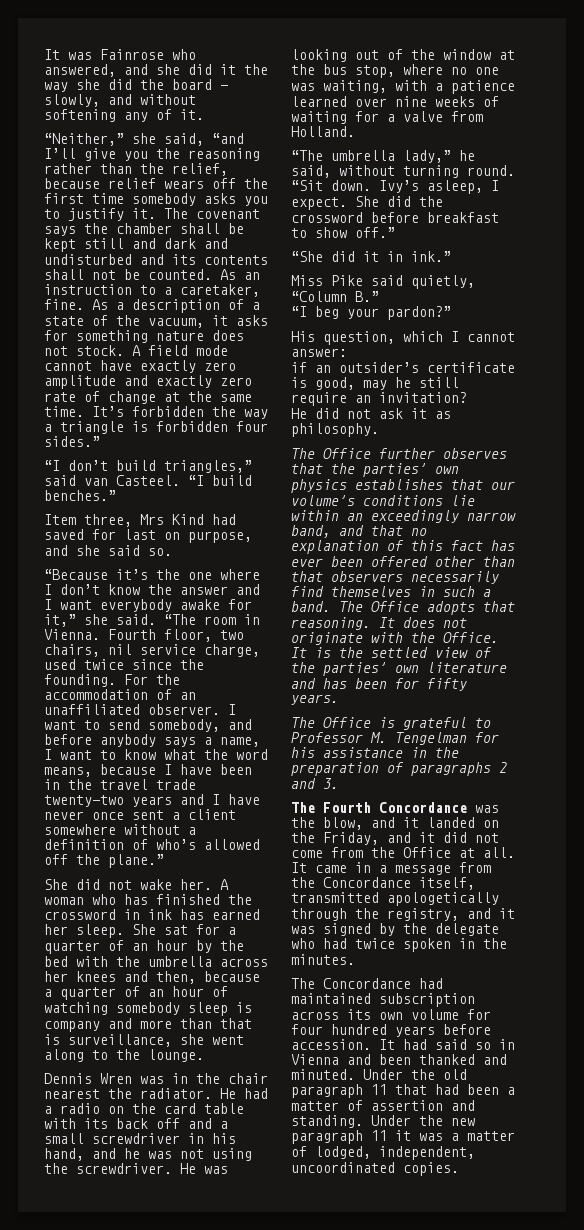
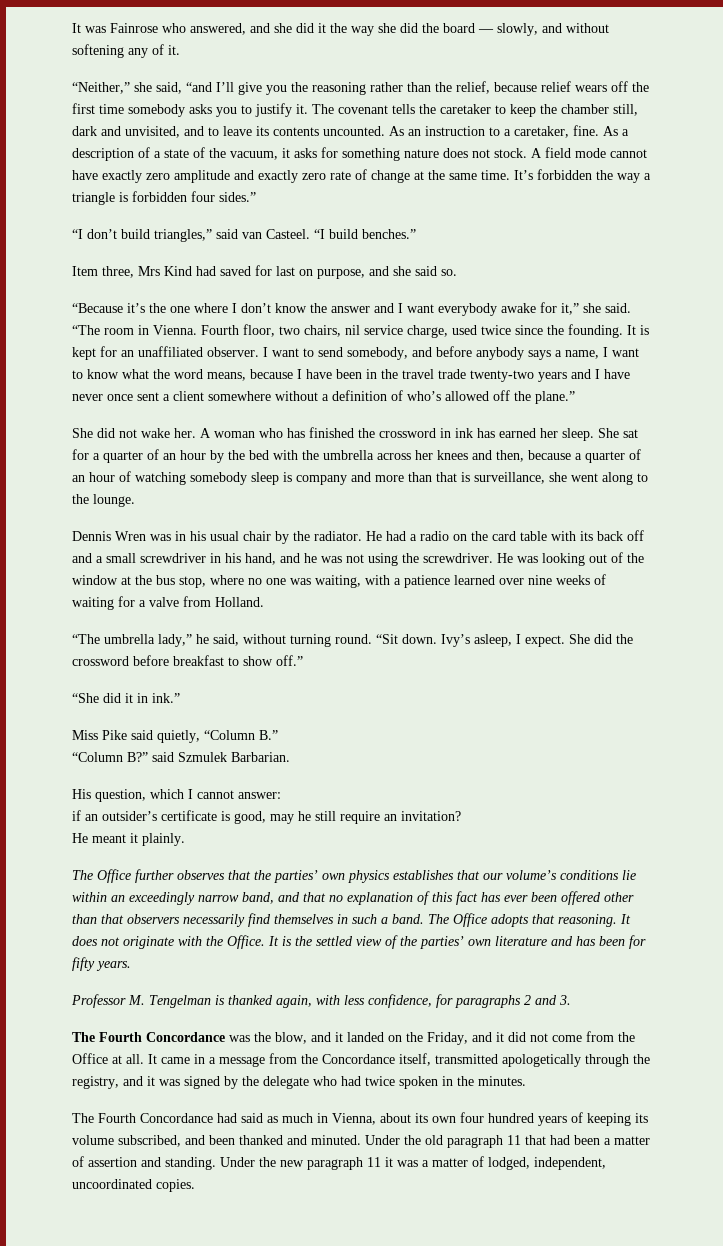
- The covenant says the chamber shall be kept still and dark and undisturbed and its contents shall not be counted.
+ The covenant tells the caretaker to keep the chamber still, dark and unvisited, and to leave its contents uncounted.
- For the accommodation of an unaffiliated observer.
+ It is kept for an unaffiliated observer.
- Dennis Wren was in the chair nearest the radiator.
+ Dennis Wren was in his usual chair by the radiator.
- “I beg your pardon?”
+ “Column B?” said Szmulek Barbarian.
- He did not ask it as philosophy.
+ He meant it plainly.
- The Office is grateful to Professor M. Tengelman for his assistance in the preparation of paragraphs 2 and 3.
+ Professor M. Tengelman is thanked again, with less confidence, for paragraphs 2 and 3.
- The Concordance had maintained subscription across its own volume for four hundred years before accession. It had said so in Vienna and been thanked and minuted.
+ The Fourth Concordance had said as much in Vienna, about its own four hundred years of keeping its volume subscribed, and been thanked and minuted.

